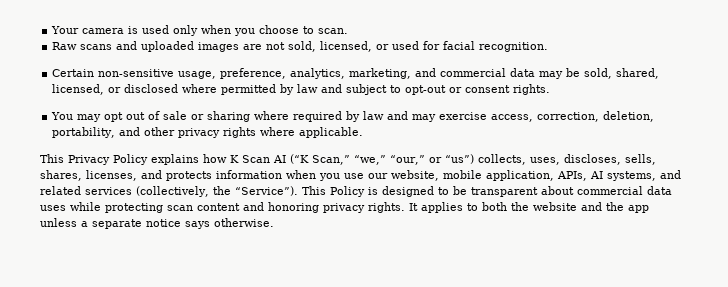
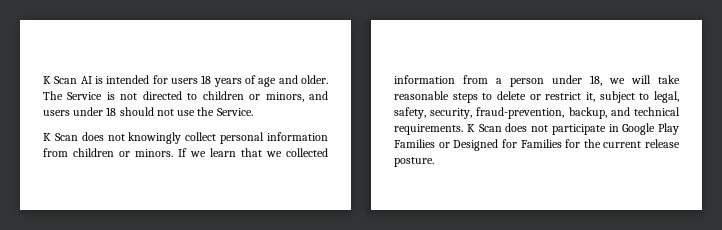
- Your camera is used only when you choose to scan.
- Raw scans and uploaded images are not sold, licensed, or used for facial recognition.
- Certain non-sensitive usage, preference, analytics, marketing, and commercial data may be sold, shared, licensed, or disclosed where permitted by law and subject to opt-out or consent rights.
- You may opt out of sale or sharing where required by law and may exercise access, correction, deletion, portability, and other privacy rights where applicable.
- This Privacy Policy explains how K Scan AI (“K Scan,” “we,” “our,” or “us”) collects, uses, discloses, sells, shares, licenses, and protects information when you use our website, mobile application, APIs, AI systems, and related services (collectively, the “Service”). This Policy is designed to be transparent about commercial data uses while protecting scan content and honoring privacy rights. It applies to both the website and the app unless a separate notice says otherwise.
+ K Scan AI is intended for users 18 years of age and older. The Service is not directed to children or minors, and users under 18 should not use the Service.
+ K Scan does not knowingly collect personal information from children or minors. If we learn that we collected information from a person under 18, we will take reasonable steps to delete or restrict it, subject to legal, safety, security, fraud-prevention, backup, and technical requirements. K Scan does not participate in Google Play Families or Designed for Families for the current release posture.

